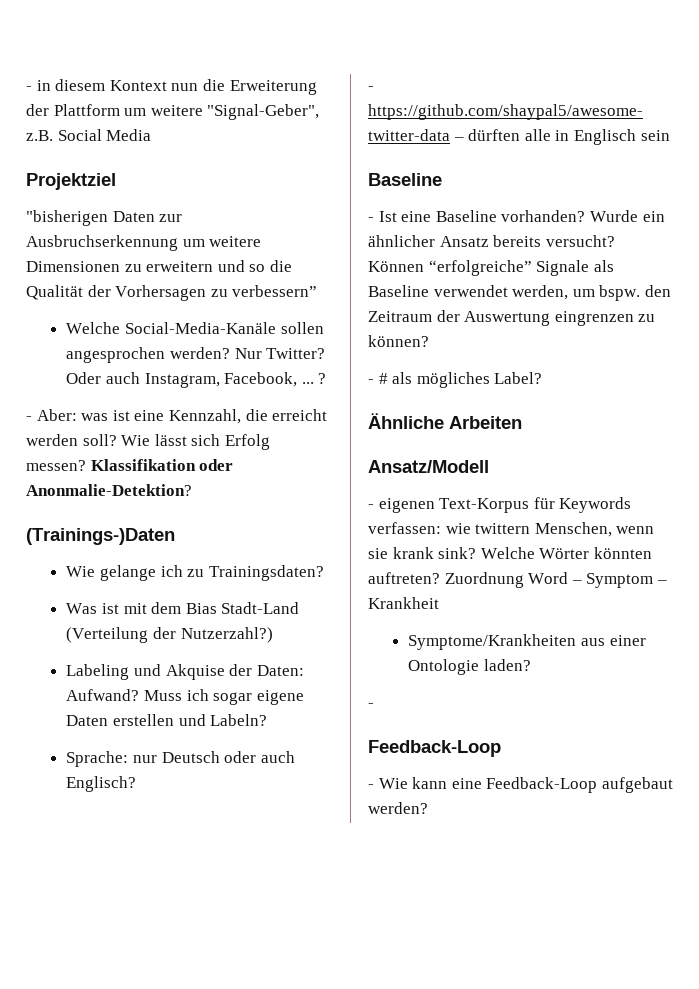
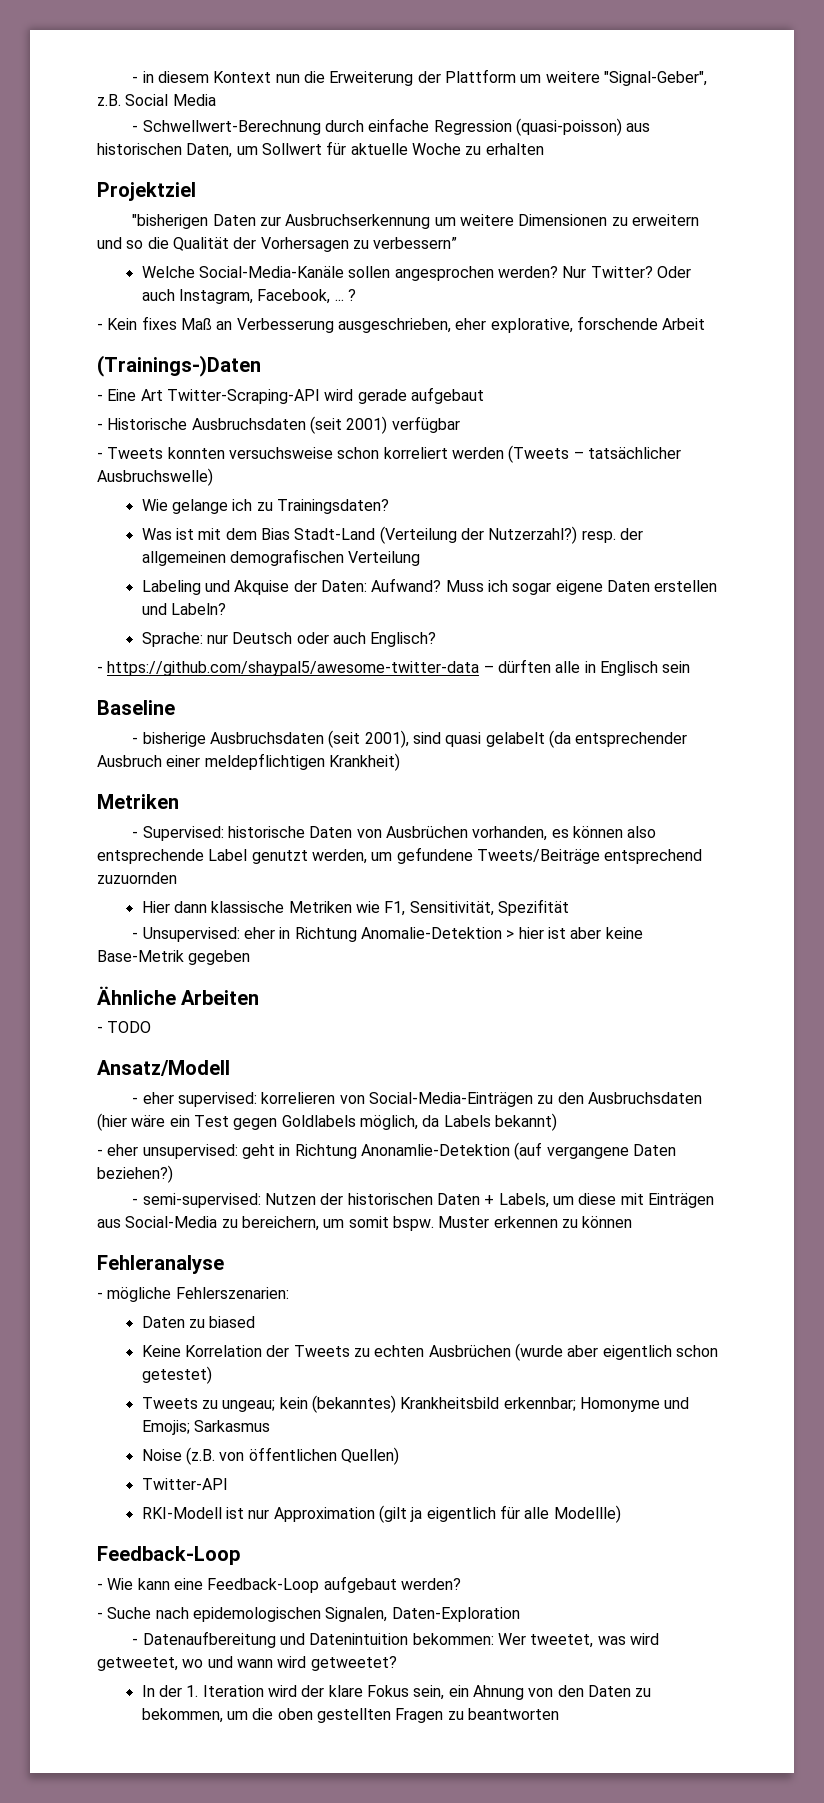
+ - Schwellwert-Berechnung durch einfache Regression (quasi-poisson) aus historischen Daten, um Sollwert für aktuelle Woche zu erhalten
- - Aber: was ist eine Kennzahl, die erreicht werden soll? Wie lässt sich Erfolg messen? Klassifikation oder Anonmalie-Detektion?
+ - Kein fixes Maß an Verbesserung ausgeschrieben, eher explorative, forschende Arbeit
  (Trainings-)Daten
+ - Eine Art Twitter-Scraping-API wird gerade aufgebaut
+ - Historische Ausbruchsdaten (seit 2001) verfügbar
+ - Tweets konnten versuchsweise schon korreliert werden (Tweets – tatsächlicher Ausbruchswelle)
- Was ist mit dem Bias Stadt-Land (Verteilung der Nutzerzahl?)
+ Was ist mit dem Bias Stadt-Land (Verteilung der Nutzerzahl?) resp. der allgemeinen demografischen Verteilung
- - Ist eine Baseline vorhanden? Wurde ein ähnlicher Ansatz bereits versucht? Können “erfolgreiche” Signale als Baseline verwendet werden, um bspw. den Zeitraum der Auswertung eingrenzen zu können?
- - # als mögliches Label?
+ - bisherige Ausbruchsdaten (seit 2001), sind quasi gelabelt (da entsprechender Ausbruch einer meldepflichtigen Krankheit)
+ Metriken
+ - Supervised: historische Daten von Ausbrüchen vorhanden, es können also entsprechende Label genutzt werden, um gefundene Tweets/Beiträge entsprechend zuzuornden
+ Hier dann klassische Metriken wie F1, Sensitivität, Spezifität
+ - Unsupervised: eher in Richtung Anomalie-Detektion > hier ist aber keine Base-Metrik gegeben
+ - TODO
- - eigenen Text-Korpus für Keywords verfassen: wie twittern Menschen, wenn sie krank sink? Welche Wörter könnten auftreten? Zuordnung Word – Symptom – Krankheit
- Symptome/Krankheiten aus einer Ontologie laden?
- -
+ - eher supervised: korrelieren von Social-Media-Einträgen zu den Ausbruchsdaten (hier wäre ein Test gegen Goldlabels möglich, da Labels bekannt)
+ - eher unsupervised: geht in Richtung Anonamlie-Detektion (auf vergangene Daten beziehen?)
+ - semi-supervised: Nutzen der historischen Daten + Labels, um diese mit Einträgen aus Social-Media zu bereichern, um somit bspw. Muster erkennen zu können
+ Fehleranalyse
+ - mögliche Fehlerszenarien:
+ Daten zu biased
+ Keine Korrelation der Tweets zu echten Ausbrüchen (wurde aber eigentlich schon getestet)
+ Tweets zu ungeau; kein (bekanntes) Krankheitsbild erkennbar; Homonyme und Emojis; Sarkasmus
+ Noise (z.B. von öffentlichen Quellen)
+ Twitter-API
+ RKI-Modell ist nur Approximation (gilt ja eigentlich für alle Modellle)
+ - Suche nach epidemologischen Signalen, Daten-Exploration
+ - Datenaufbereitung und Datenintuition bekommen: Wer tweetet, was wird getweetet, wo und wann wird getweetet?
+ In der 1. Iteration wird der klare Fokus sein, ein Ahnung von den Daten zu bekommen, um die oben gestellten Fragen zu beantworten

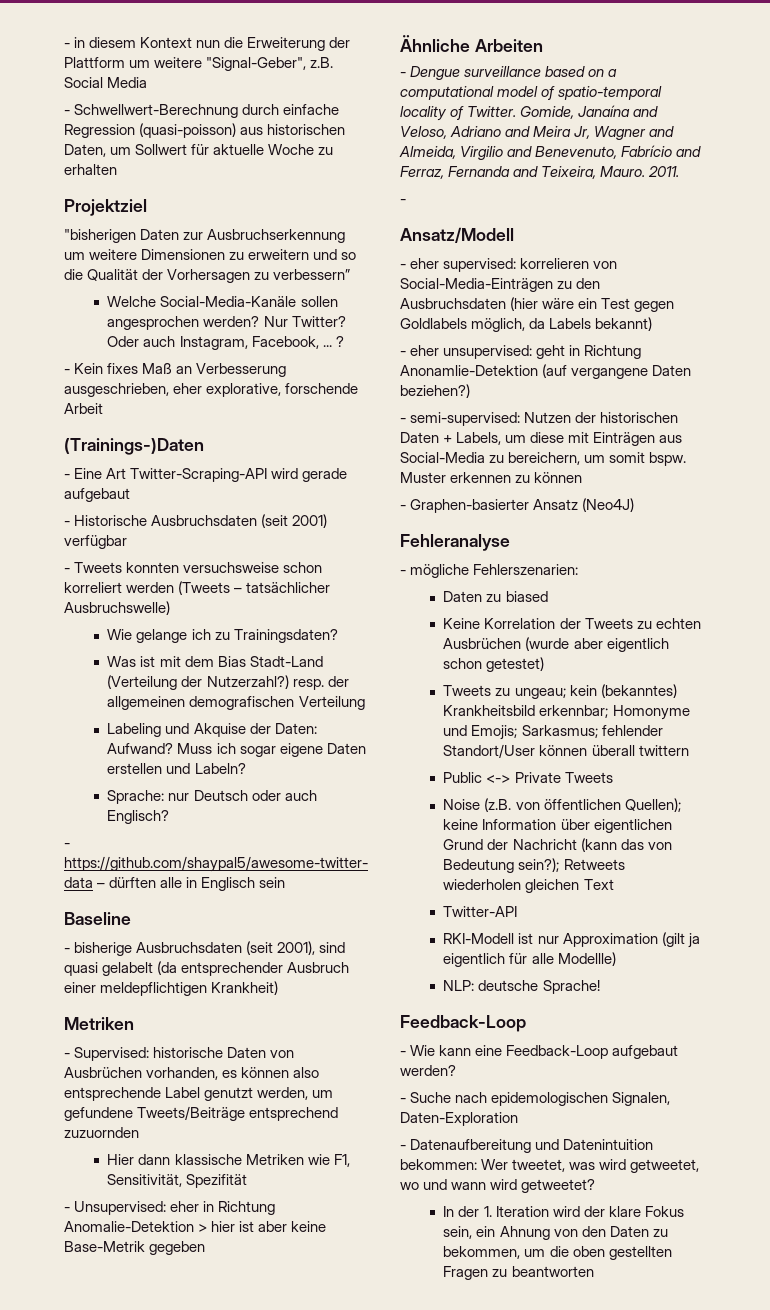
- - TODO
+ - Dengue surveillance based on a computational model of spatio-temporal locality of Twitter. Gomide, Janaína and Veloso, Adriano and Meira Jr, Wagner and Almeida, Virgilio and Benevenuto, Fabrício and Ferraz, Fernanda and Teixeira, Mauro. 2011.
+ -
+ - Graphen-basierter Ansatz (Neo4J)
- Tweets zu ungeau; kein (bekanntes) Krankheitsbild erkennbar; Homonyme und Emojis; Sarkasmus
- Noise (z.B. von öffentlichen Quellen)
+ Tweets zu ungeau; kein (bekanntes) Krankheitsbild erkennbar; Homonyme und Emojis; Sarkasmus; fehlender Standort/User können überall twittern
+ Public <-> Private Tweets
+ Noise (z.B. von öffentlichen Quellen); keine Information über eigentlichen Grund der Nachricht (kann das von Bedeutung sein?); Retweets wiederholen gleichen Text
+ NLP: deutsche Sprache!

